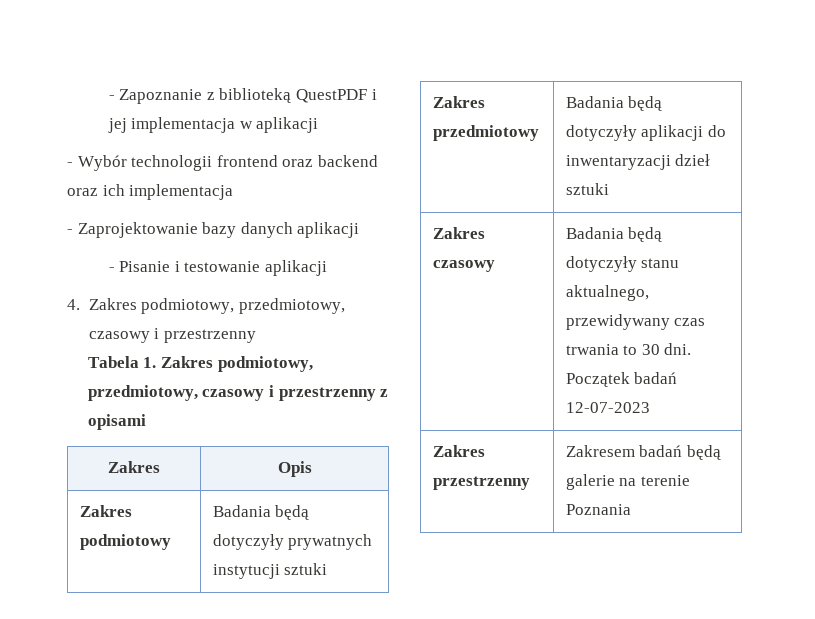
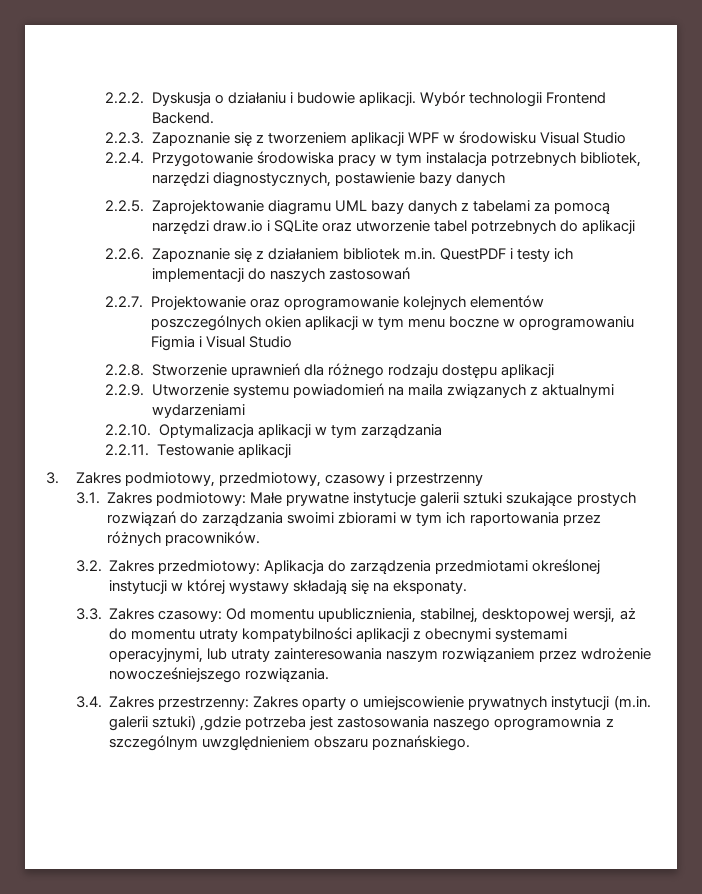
- - Zapoznanie z biblioteką QuestPDF i jej implementacja w aplikacji
- - Wybór technologii frontend oraz backend oraz ich implementacja
- - Zaprojektowanie bazy danych aplikacji
- - Pisanie i testowanie aplikacji
- 4. Zakres podmiotowy, przedmiotowy, czasowy i przestrzenny
+ 2.2.2. Dyskusja o działaniu i budowie aplikacji. Wybór technologii Frontend Backend.
+ 2.2.3. Zapoznanie się z tworzeniem aplikacji WPF w środowisku Visual Studio
+ 2.2.4. Przygotowanie środowiska pracy w tym instalacja potrzebnych bibliotek, narzędzi diagnostycznych, postawienie bazy danych
+ 2.2.5. Zaprojektowanie diagramu UML bazy danych z tabelami za pomocą narzędzi draw.io i SQLite oraz utworzenie tabel potrzebnych do aplikacji
+ 2.2.6. Zapoznanie się z działaniem bibliotek m.in. QuestPDF i testy ich implementacji do naszych zastosowań
+ 2.2.7. Projektowanie oraz oprogramowanie kolejnych elementów poszczególnych okien aplikacji w tym menu boczne w oprogramowaniu Figmia i Visual Studio
+ 2.2.8. Stworzenie uprawnień dla różnego rodzaju dostępu aplikacji
+ 2.2.9. Utworzenie systemu powiadomień na maila związanych z aktualnymi wydarzeniami
+ 2.2.10. Optymalizacja aplikacji w tym zarządzania
+ 2.2.11. Testowanie aplikacji
+ 3. Zakres podmiotowy, przedmiotowy, czasowy i przestrzenny
- Tabela 1. Zakres podmiotowy, przedmiotowy, czasowy i przestrzenny z opisami
- Zakres | Opis
- Zakres podmiotowy | Badania będą dotyczyły prywatnych instytucji sztuki
- Zakres przedmiotowy | Badania będą dotyczyły aplikacji do inwentaryzacji dzieł sztuki
- Zakres czasowy | Badania będą dotyczyły stanu aktualnego, przewidywany czas trwania to 30 dni. Początek badań 12-07-2023
- Zakres przestrzenny | Zakresem badań będą galerie na terenie Poznania
+ 3.1. Zakres podmiotowy: Małe prywatne instytucje galerii sztuki szukające prostych rozwiązań do zarządzania swoimi zbiorami w tym ich raportowania przez różnych pracowników.
+ 3.2. Zakres przedmiotowy: Aplikacja do zarządzenia przedmiotami określonej instytucji w której wystawy składają się na eksponaty.
+ 3.3. Zakres czasowy: Od momentu upublicznienia, stabilnej, desktopowej wersji, aż do momentu utraty kompatybilności aplikacji z obecnymi systemami operacyjnymi, lub utraty zainteresowania naszym rozwiązaniem przez wdrożenie nowocześniejszego rozwiązania.
+ 3.4. Zakres przestrzenny: Zakres oparty o umiejscowienie prywatnych instytucji (m.in. galerii sztuki) ,gdzie potrzeba jest zastosowania naszego oprogramownia z szczególnym uwzględnieniem obszaru poznańskiego.

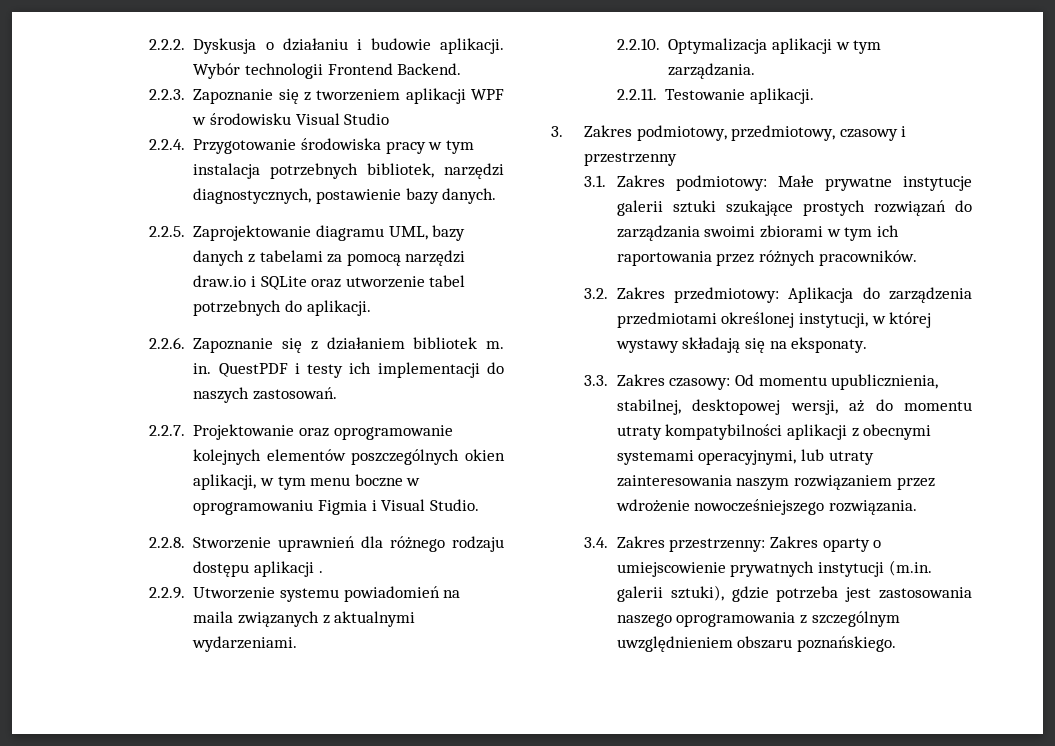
- 2.2.4. Przygotowanie środowiska pracy w tym instalacja potrzebnych bibliotek, narzędzi diagnostycznych, postawienie bazy danych
+ 2.2.4. Przygotowanie środowiska pracy w tym instalacja potrzebnych bibliotek, narzędzi diagnostycznych, postawienie bazy danych.
- 2.2.5. Zaprojektowanie diagramu UML bazy danych z tabelami za pomocą narzędzi draw.io i SQLite oraz utworzenie tabel potrzebnych do aplikacji
+ 2.2.5. Zaprojektowanie diagramu UML, bazy danych z tabelami za pomocą narzędzi draw.io i SQLite oraz utworzenie tabel potrzebnych do aplikacji.
- 2.2.6. Zapoznanie się z działaniem bibliotek m.in. QuestPDF i testy ich implementacji do naszych zastosowań
+ 2.2.6. Zapoznanie się z działaniem bibliotek m. in. QuestPDF i testy ich implementacji do naszych zastosowań.
- 2.2.7. Projektowanie oraz oprogramowanie kolejnych elementów poszczególnych okien aplikacji w tym menu boczne w oprogramowaniu Figmia i Visual Studio
+ 2.2.7. Projektowanie oraz oprogramowanie kolejnych elementów poszczególnych okien aplikacji, w tym menu boczne w oprogramowaniu Figmia i Visual Studio.
- 2.2.8. Stworzenie uprawnień dla różnego rodzaju dostępu aplikacji
+ 2.2.8. Stworzenie uprawnień dla różnego rodzaju dostępu aplikacji .
- 2.2.9. Utworzenie systemu powiadomień na maila związanych z aktualnymi wydarzeniami
+ 2.2.9. Utworzenie systemu powiadomień na maila związanych z aktualnymi wydarzeniami.
- 2.2.10. Optymalizacja aplikacji w tym zarządzania
+ 2.2.10. Optymalizacja aplikacji w tym zarządzania.
- 2.2.11. Testowanie aplikacji
+ 2.2.11. Testowanie aplikacji.
- 3.2. Zakres przedmiotowy: Aplikacja do zarządzenia przedmiotami określonej instytucji w której wystawy składają się na eksponaty.
+ 3.2. Zakres przedmiotowy: Aplikacja do zarządzenia przedmiotami określonej instytucji, w której wystawy składają się na eksponaty.
- 3.4. Zakres przestrzenny: Zakres oparty o umiejscowienie prywatnych instytucji (m.in. galerii sztuki) ,gdzie potrzeba jest zastosowania naszego oprogramownia z szczególnym uwzględnieniem obszaru poznańskiego.
+ 3.4. Zakres przestrzenny: Zakres oparty o umiejscowienie prywatnych instytucji (m.in. galerii sztuki), gdzie potrzeba jest zastosowania naszego oprogramowania z szczególnym uwzględnieniem obszaru poznańskiego.

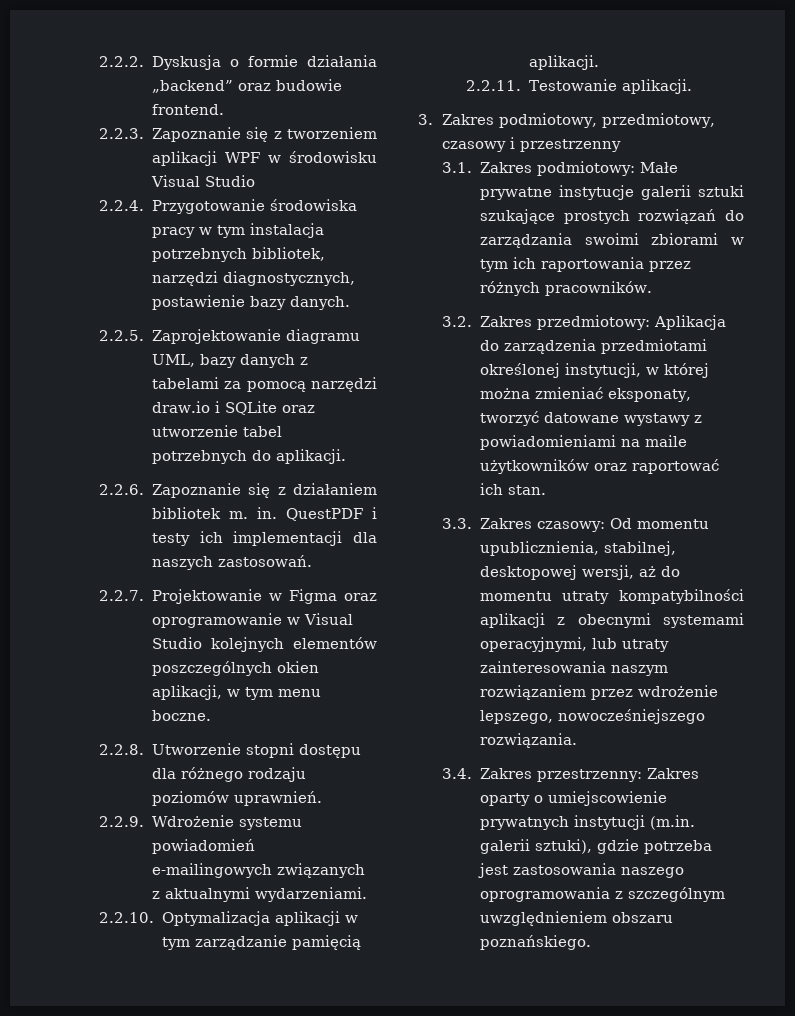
- 2.2.2. Dyskusja o działaniu i budowie aplikacji. Wybór technologii Frontend Backend.
+ 2.2.2. Dyskusja o formie działania „backend” oraz budowie frontend.
- QuestPDF i testy ich implementacji do naszych zastosowań.
+ QuestPDF i testy ich implementacji dla naszych zastosowań.
- 2.2.7. Projektowanie oraz oprogramowanie kolejnych elementów poszczególnych okien aplikacji, w tym menu boczne w oprogramowaniu Figmia i Visual Studio.
- 2.2.8. Stworzenie uprawnień dla różnego rodzaju dostępu aplikacji .
+ 2.2.7. Projektowanie w Figma oraz oprogramowanie w Visual Studio kolejnych elementów poszczególnych okien aplikacji, w tym menu boczne.
+ 2.2.8. Utworzenie stopni dostępu dla różnego rodzaju poziomów uprawnień.
- 2.2.9. Utworzenie systemu powiadomień na maila związanych z aktualnymi wydarzeniami.
+ 2.2.9. Wdrożenie systemu powiadomień e-mailingowych związanych z aktualnymi wydarzeniami.
- 2.2.10. Optymalizacja aplikacji w tym zarządzania.
+ 2.2.10. Optymalizacja aplikacji w tym zarządzanie pamięcią aplikacji.
- 3.2. Zakres przedmiotowy: Aplikacja do zarządzenia przedmiotami określonej instytucji, w której wystawy składają się na eksponaty.
+ 3.2. Zakres przedmiotowy: Aplikacja do zarządzenia przedmiotami określonej instytucji, w której można zmieniać eksponaty, tworzyć datowane wystawy z powiadomieniami na maile użytkowników oraz raportować ich stan.
- 3.3. Zakres czasowy: Od momentu upublicznienia, stabilnej, desktopowej wersji, aż do momentu utraty kompatybilności aplikacji z obecnymi systemami operacyjnymi, lub utraty zainteresowania naszym rozwiązaniem przez wdrożenie nowocześniejszego rozwiązania.
+ 3.3. Zakres czasowy: Od momentu upublicznienia, stabilnej, desktopowej wersji, aż do momentu utraty kompatybilności aplikacji z obecnymi systemami operacyjnymi, lub utraty zainteresowania naszym rozwiązaniem przez wdrożenie lepszego, nowocześniejszego rozwiązania.

